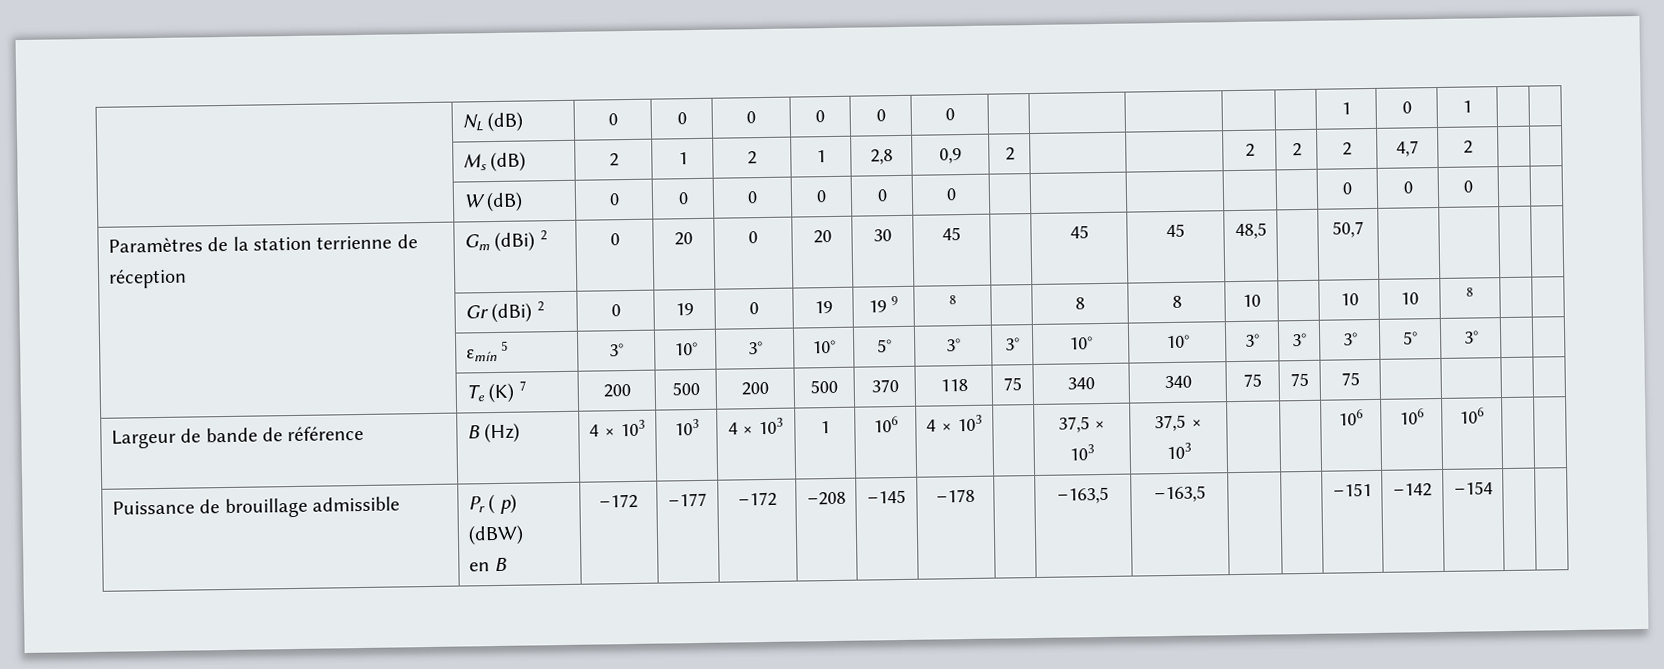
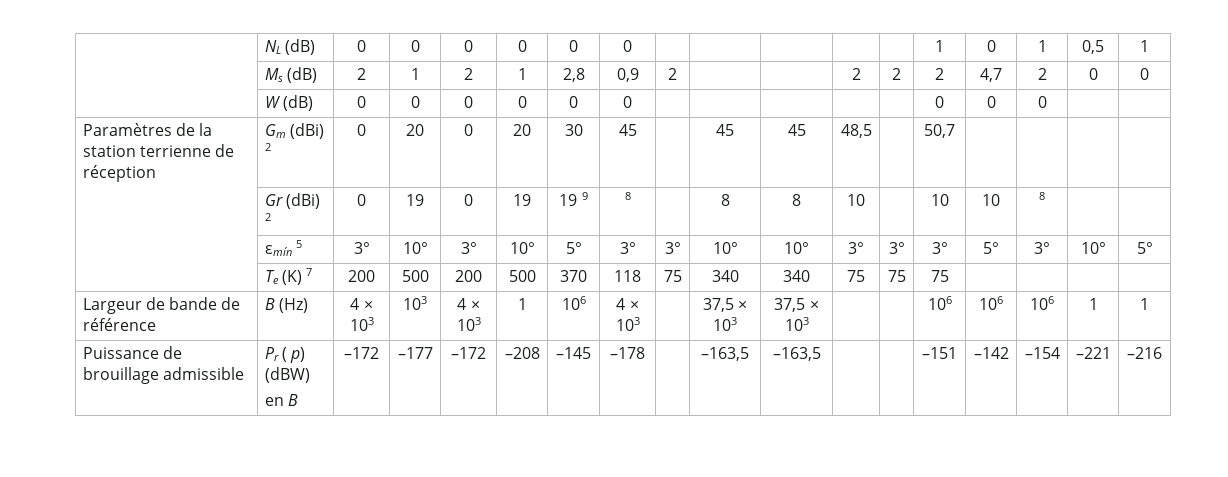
- | NL (dB) | 0 | 0 | 0 | 0 | 0 | 0 | | | | | | 1 | 0 | 1 | |
+ | NL (dB) | 0 | 0 | 0 | 0 | 0 | 0 | | | | | | 1 | 0 | 1 | 0,5 | 1
- | Ms (dB) | 2 | 1 | 2 | 1 | 2,8 | 0,9 | 2 | | | 2 | 2 | 2 | 4,7 | 2 | |
+ | Ms (dB) | 2 | 1 | 2 | 1 | 2,8 | 0,9 | 2 | | | 2 | 2 | 2 | 4,7 | 2 | 0 | 0
- | εmín 5 | 3° | 10° | 3° | 10° | 5° | 3° | 3° | 10° | 10° | 3° | 3° | 3° | 5° | 3° | |
+ | εmín 5 | 3° | 10° | 3° | 10° | 5° | 3° | 3° | 10° | 10° | 3° | 3° | 3° | 5° | 3° | 10° | 5°
- Largeur de bande de référence | B (Hz) | 4 × 103 | 103 | 4 × 103 | 1 | 106 | 4 × 103 | | 37,5 × 103 | 37,5 × 103 | | | 106 | 106 | 106 | |
+ Largeur de bande de référence | B (Hz) | 4 × 103 | 103 | 4 × 103 | 1 | 106 | 4 × 103 | | 37,5 × 103 | 37,5 × 103 | | | 106 | 106 | 106 | 1 | 1
  Puissance de brouillage admissible | Pr ( p) (dBW)
- en B | –172 | –177 | –172 | –208 | –145 | –178 | | –163,5 | –163,5 | | | –151 | –142 | –154 | |
+ en B | –172 | –177 | –172 | –208 | –145 | –178 | | –163,5 | –163,5 | | | –151 | –142 | –154 | –221 | –216

